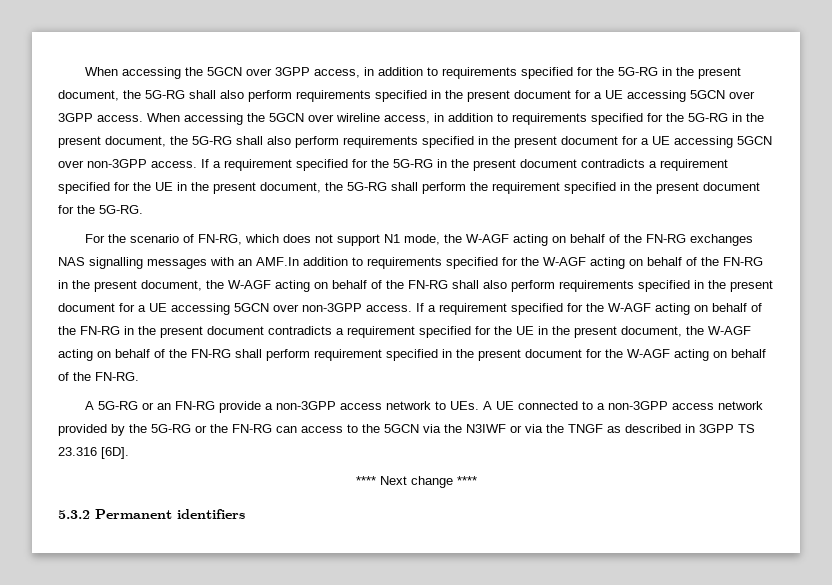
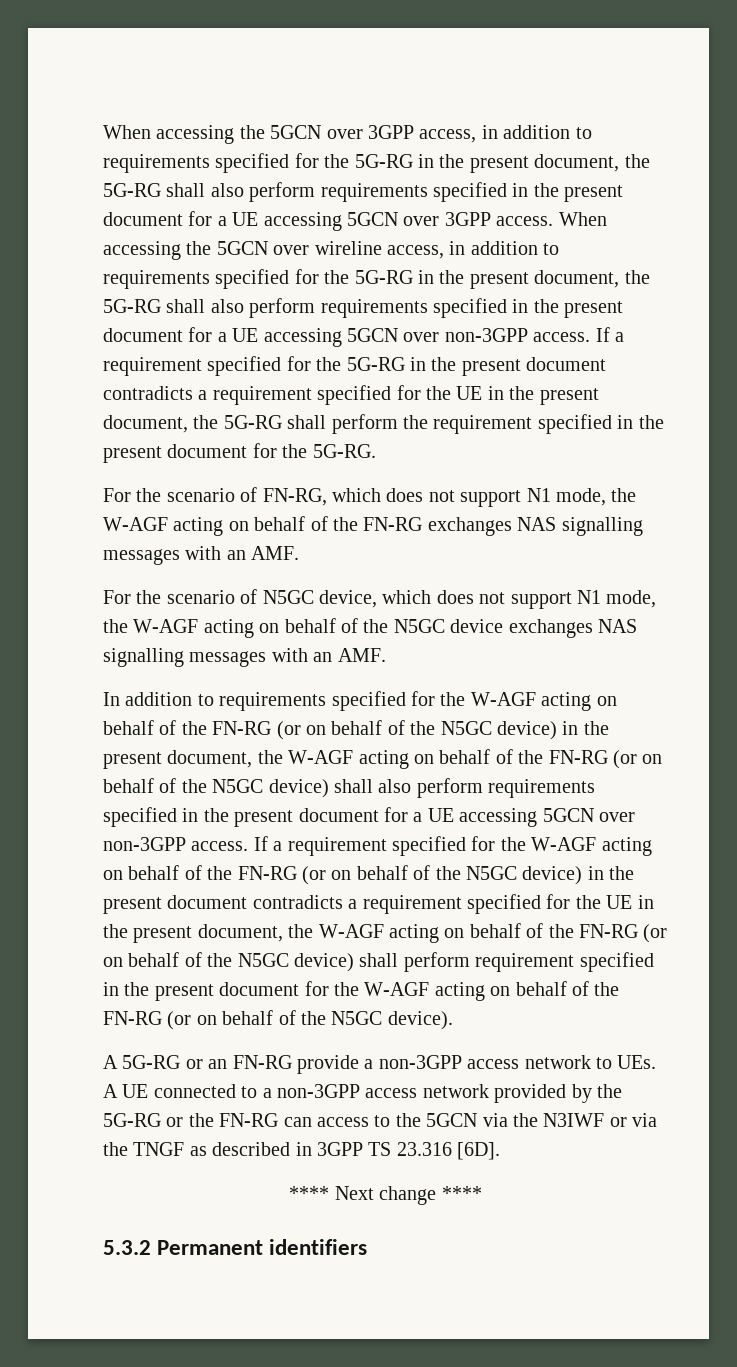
- For the scenario of FN-RG, which does not support N1 mode, the W-AGF acting on behalf of the FN-RG exchanges NAS signalling messages with an AMF.In addition to requirements specified for the W-AGF acting on behalf of the FN-RG in the present document, the W-AGF acting on behalf of the FN-RG shall also perform requirements specified in the present document for a UE accessing 5GCN over non-3GPP access.
+ For the scenario of FN-RG, which does not support N1 mode, the W-AGF acting on behalf of the FN-RG exchanges NAS signalling messages with an AMF.
+ For the scenario of N5GC device, which does not support N1 mode, the W-AGF acting on behalf of the N5GC device exchanges NAS signalling messages with an AMF.
+ In addition to requirements specified for the W-AGF acting on behalf of the FN-RG (or on behalf of the N5GC device) in the present document, the W-AGF acting on behalf of the FN-RG (or on behalf of the N5GC device) shall also perform requirements specified in the present document for a UE accessing 5GCN over non-3GPP access.
- If a requirement specified for the W-AGF acting on behalf of the FN-RG in the present document contradicts a requirement specified for the UE in the present document, the W-AGF acting on behalf of the FN-RG shall perform requirement specified in the present document for the W-AGF acting on behalf of the FN-RG.
+ If a requirement specified for the W-AGF acting on behalf of the FN-RG (or on behalf of the N5GC device) in the present document contradicts a requirement specified for the UE in the present document, the W-AGF acting on behalf of the FN-RG (or on behalf of the N5GC device) shall perform requirement specified in the present document for the W-AGF acting on behalf of the FN-RG (or on behalf of the N5GC device).

